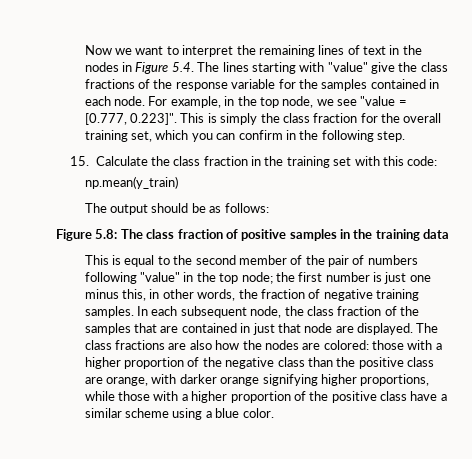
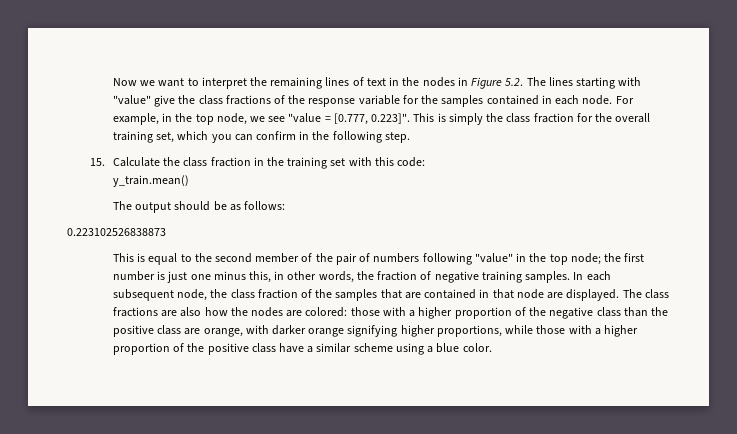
- Now we want to interpret the remaining lines of text in the nodes in Figure 5.4. The lines starting with "value" give the class fractions of the response variable for the samples contained in each node.
+ Now we want to interpret the remaining lines of text in the nodes in Figure 5.2. The lines starting with "value" give the class fractions of the response variable for the samples contained in each node.
- np.mean(y_train)
+ y_train.mean()
- Figure 5.8: The class fraction of positive samples in the training data
+ 0.223102526838873
- In each subsequent node, the class fraction of the samples that are contained in just that node are displayed.
+ In each subsequent node, the class fraction of the samples that are contained in that node are displayed.

